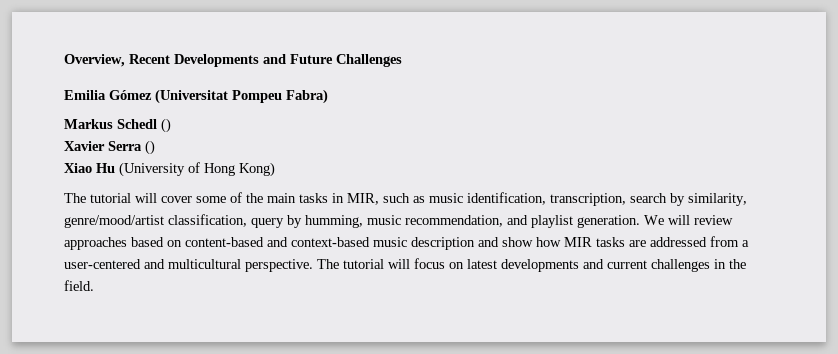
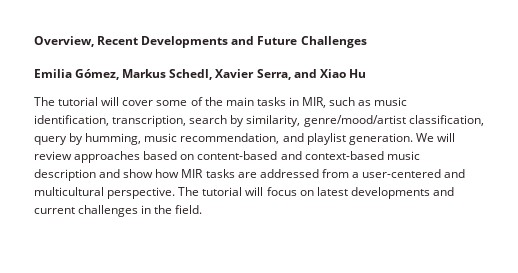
- Emilia Gómez (Universitat Pompeu Fabra)
- Markus Schedl ()
- Xavier Serra ()
- Xiao Hu (University of Hong Kong)
+ Emilia Gómez, Markus Schedl, Xavier Serra, and Xiao Hu

